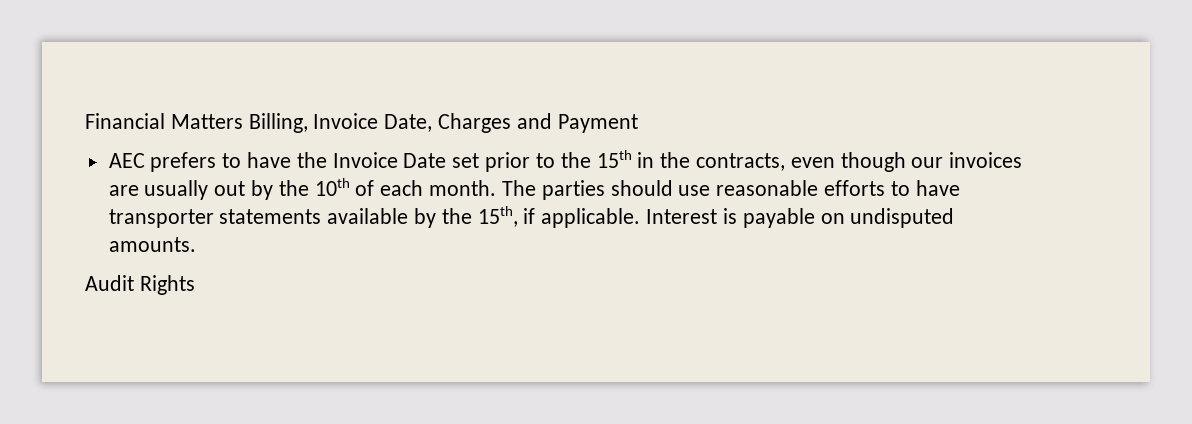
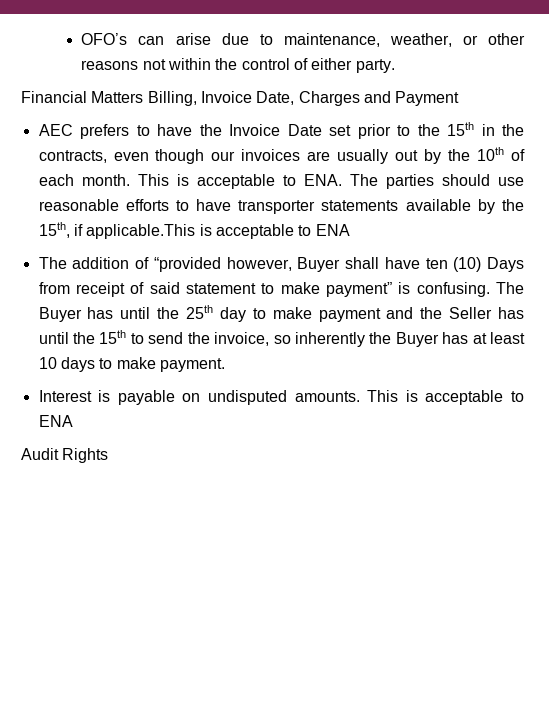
+ OFO’s can arise due to maintenance, weather, or other reasons not within the control of either party.
- The parties should use reasonable efforts to have transporter statements available by the 15th, if applicable. Interest is payable on undisputed amounts.
+ This is acceptable to ENA. The parties should use reasonable efforts to have transporter statements available by the 15th, if applicable.This is acceptable to ENA
+ The addition of “provided however, Buyer shall have ten (10) Days from receipt of said statement to make payment” is confusing. The Buyer has until the 25th day to make payment and the Seller has until the 15th to send the invoice, so inherently the Buyer has at least 10 days to make payment.
+ Interest is payable on undisputed amounts. This is acceptable to ENA

